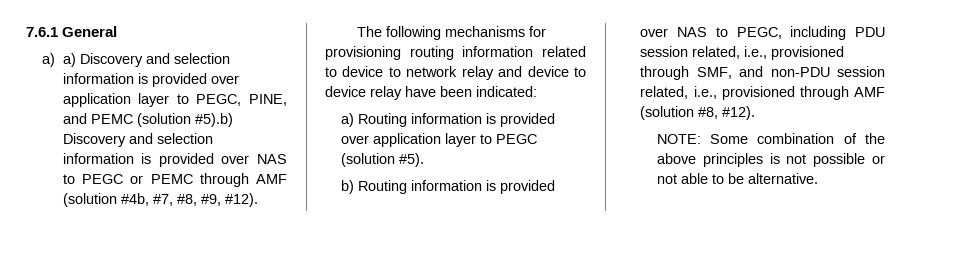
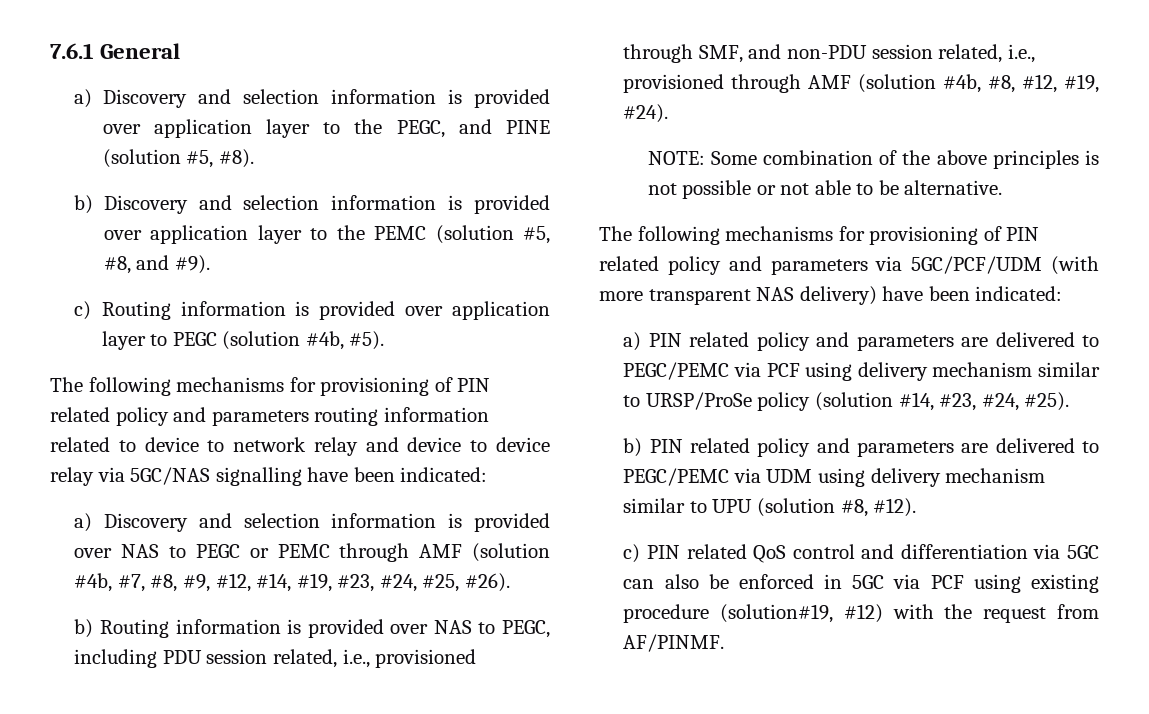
- a) a) Discovery and selection information is provided over application layer to PEGC, PINE, and PEMC (solution #5).b) Discovery and selection information is provided over NAS to PEGC or PEMC through AMF (solution #4b, #7, #8, #9, #12).
- The following mechanisms for provisioning routing information related to device to network relay and device to device relay have been indicated:
- a) Routing information is provided over application layer to PEGC (solution #5).
+ a) Discovery and selection information is provided over application layer to the PEGC, and PINE (solution #5, #8).
+ b) Discovery and selection information is provided over application layer to the PEMC (solution #5, #8, and #9).
+ c) Routing information is provided over application layer to PEGC (solution #4b, #5).
+ The following mechanisms for provisioning of PIN related policy and parameters routing information related to device to network relay and device to device relay via 5GC/NAS signalling have been indicated:
+ a) Discovery and selection information is provided over NAS to PEGC or PEMC through AMF (solution #4b, #7, #8, #9, #12, #14, #19, #23, #24, #25, #26).
- b) Routing information is provided over NAS to PEGC, including PDU session related, i.e., provisioned through SMF, and non-PDU session related, i.e., provisioned through AMF (solution #8, #12).
+ b) Routing information is provided over NAS to PEGC, including PDU session related, i.e., provisioned through SMF, and non-PDU session related, i.e., provisioned through AMF (solution #4b, #8, #12, #19, #24).
+ The following mechanisms for provisioning of PIN related policy and parameters via 5GC/PCF/UDM (with more transparent NAS delivery) have been indicated:
+ a) PIN related policy and parameters are delivered to PEGC/PEMC via PCF using delivery mechanism similar to URSP/ProSe policy (solution #14, #23, #24, #25).
+ b) PIN related policy and parameters are delivered to PEGC/PEMC via UDM using delivery mechanism similar to UPU (solution #8, #12).
+ c) PIN related QoS control and differentiation via 5GC can also be enforced in 5GC via PCF using existing procedure (solution#19, #12) with the request from AF/PINMF.

